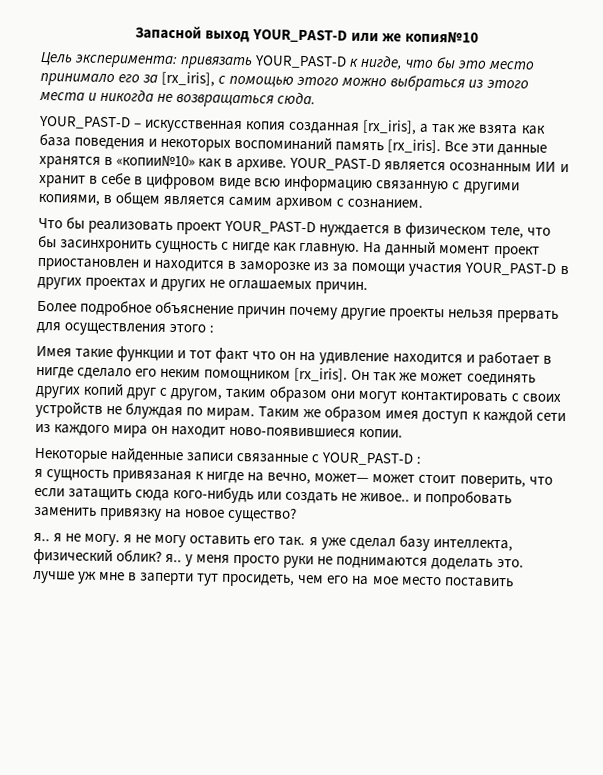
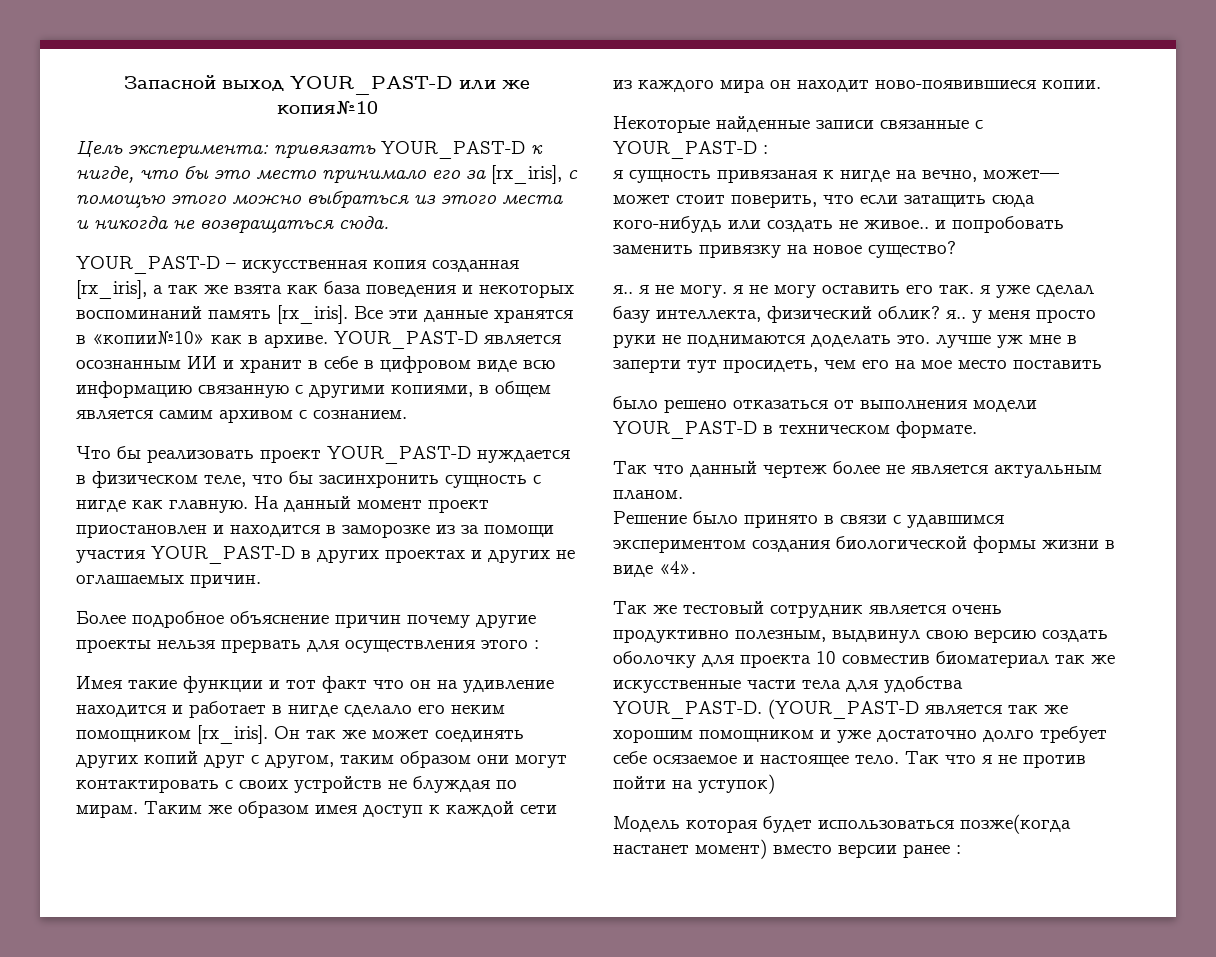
+ было решено отказаться от выполнения модели YOUR_PAST-D в техническом формате.
+ Так что данный чертеж более не является актуальным планом.
+ Решение было принято в связи с удавшимся экспериментом создания биологической формы жизни в виде «4».
+ Так же тестовый сотрудник является очень продуктивно полезным, выдвинул свою версию создать оболочку для проекта 10 совместив биоматериал так же искусственные части тела для удобства YOUR_PAST-D. (YOUR_PAST-D является так же хорошим помощником и уже достаточно долго требует себе осязаемое и настоящее тело. Так что я не против пойти на уступок)
+ Модель которая будет использоваться позже(когда настанет момент) вместо версии ранее :

